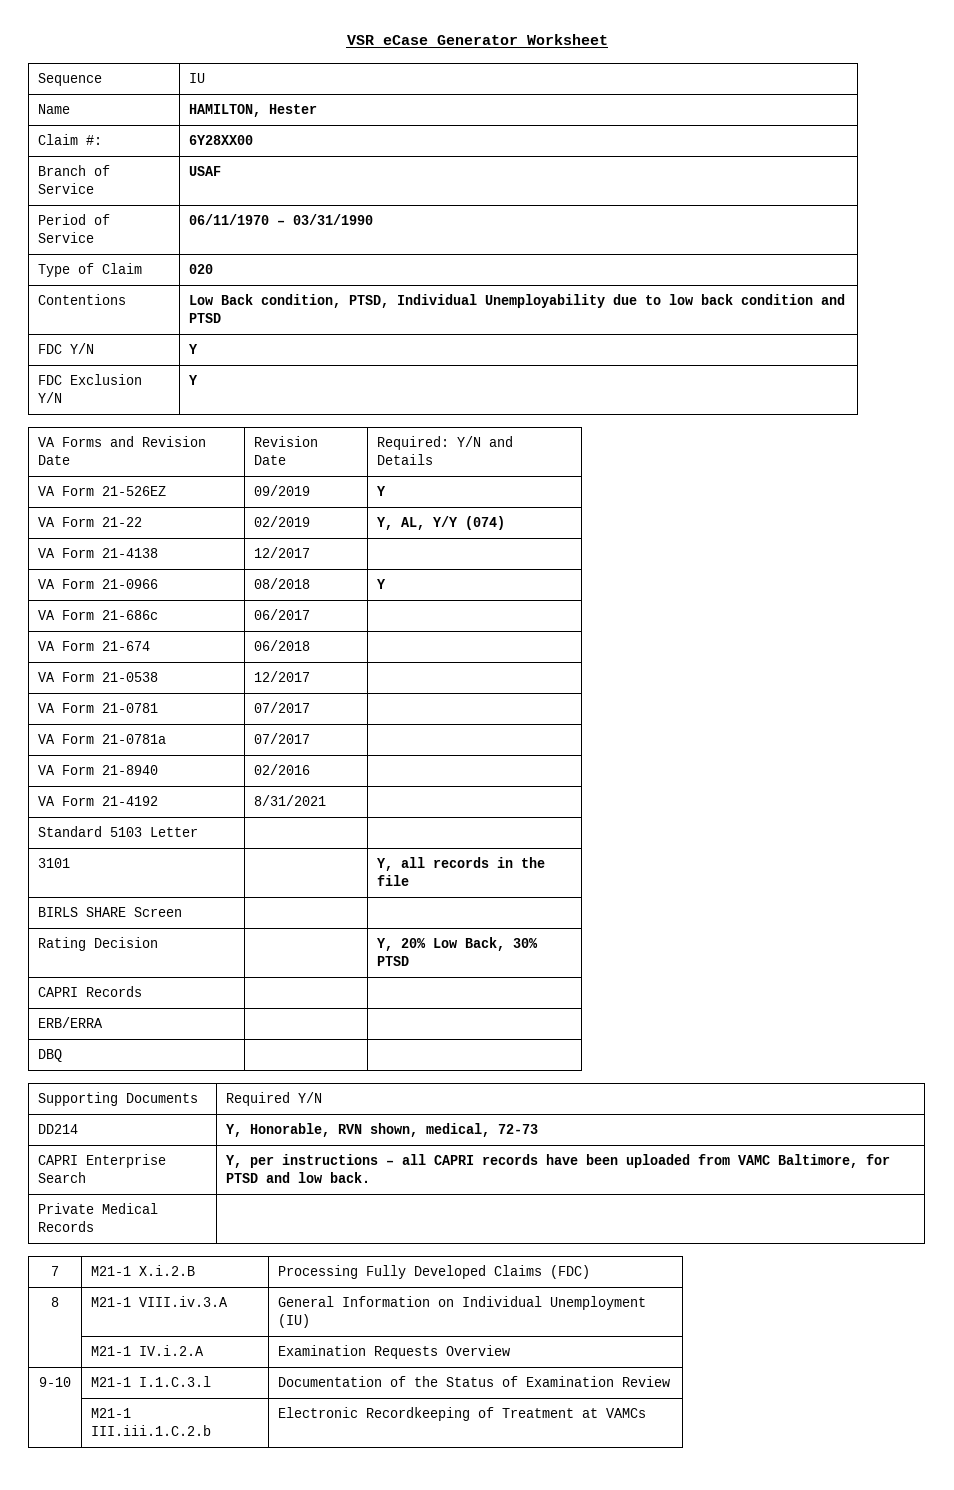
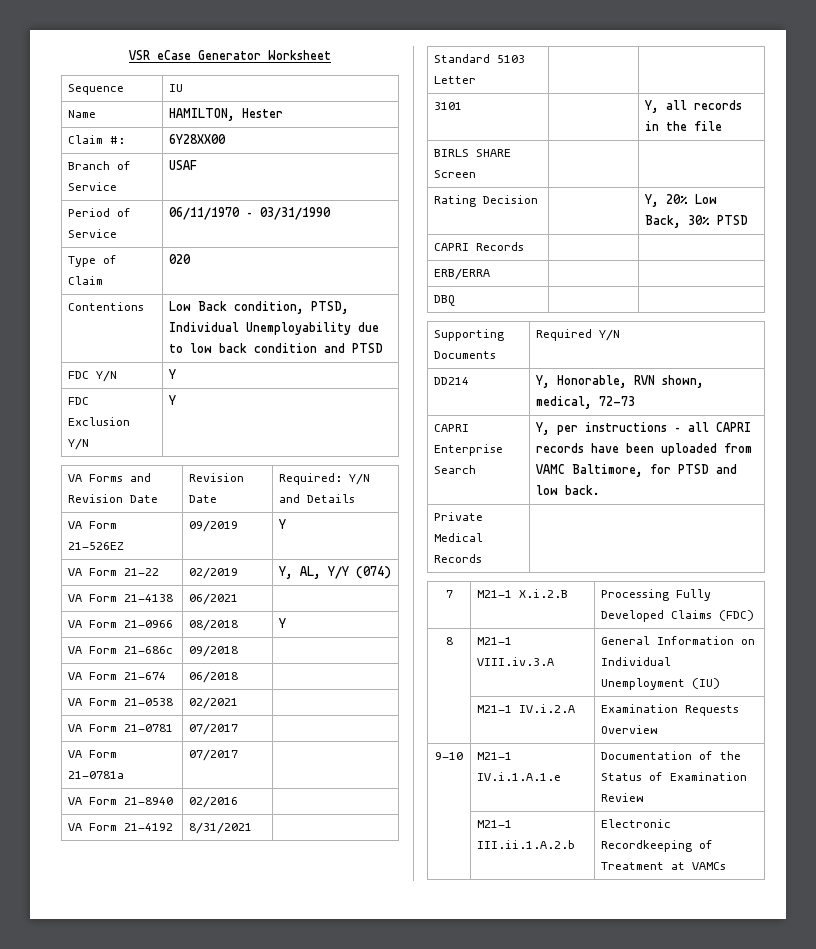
- VA Form 21-4138 | 12/2017 |
+ VA Form 21-4138 | 06/2021 |
- VA Form 21-686c | 06/2017 |
+ VA Form 21-686c | 09/2018 |
- VA Form 21-0538 | 12/2017 |
+ VA Form 21-0538 | 02/2021 |
- 9-10 | M21-1 I.1.C.3.l | Documentation of the Status of Examination Review
+ 9-10 | M21-1 IV.i.1.A.1.e | Documentation of the Status of Examination Review
- | M21-1 III.iii.1.C.2.b | Electronic Recordkeeping of Treatment at VAMCs
+ | M21-1 III.ii.1.A.2.b | Electronic Recordkeeping of Treatment at VAMCs

